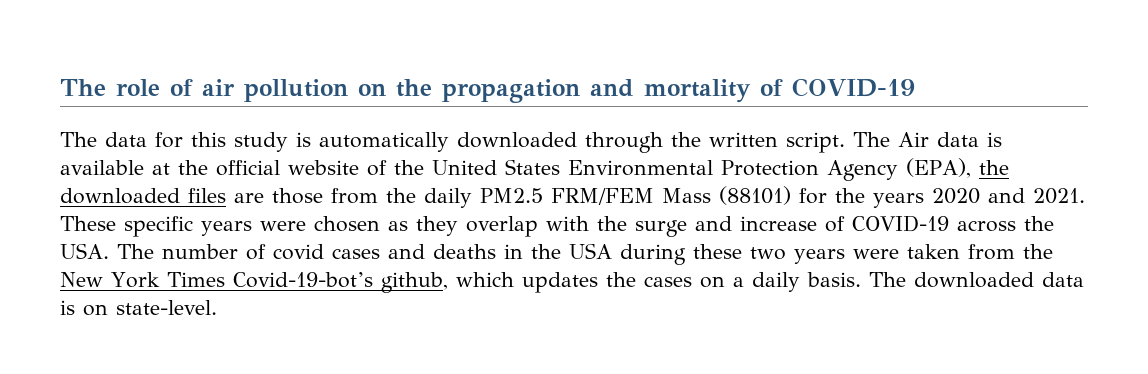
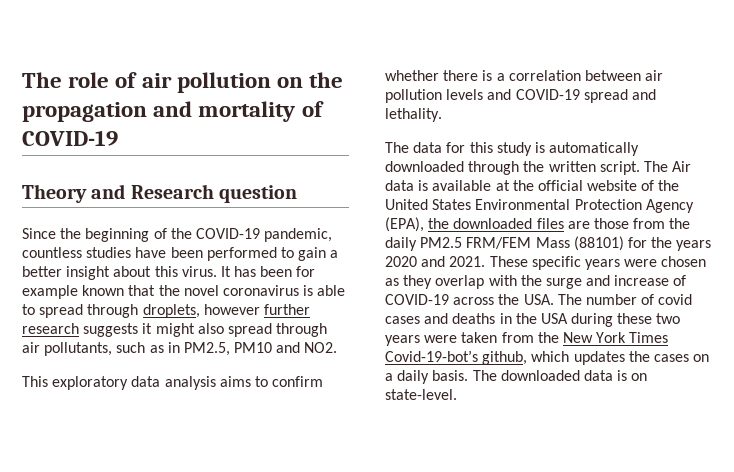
+ Theory and Research question
+ Since the beginning of the COVID-19 pandemic, countless studies have been performed to gain a better insight about this virus. It has been for example known that the novel coronavirus is able to spread through droplets, however further research suggests it might also spread through air pollutants, such as in PM2.5, PM10 and NO2.
+ This exploratory data analysis aims to confirm whether there is a correlation between air pollution levels and COVID-19 spread and lethality.

